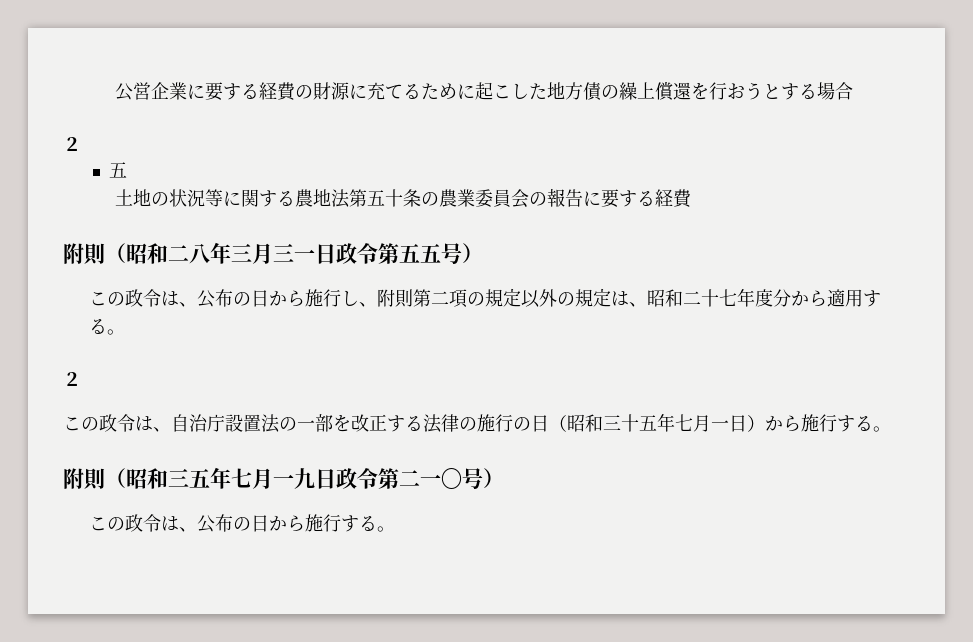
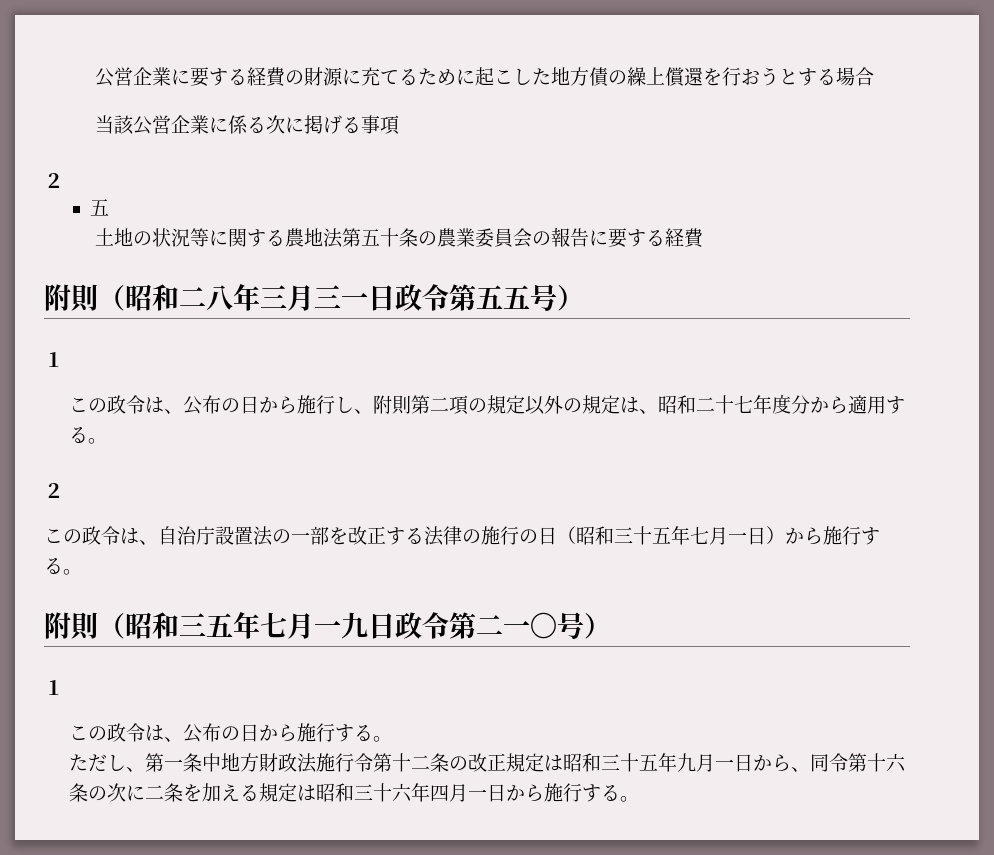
+ 当該公営企業に係る次に掲げる事項
  附則（昭和二八年三月三一日政令第五五号）
+ １
  附則（昭和三五年七月一九日政令第二一〇号）
+ １
+ ただし、第一条中地方財政法施行令第十二条の改正規定は昭和三十五年九月一日から、同令第十六条の次に二条を加える規定は昭和三十六年四月一日から施行する。

